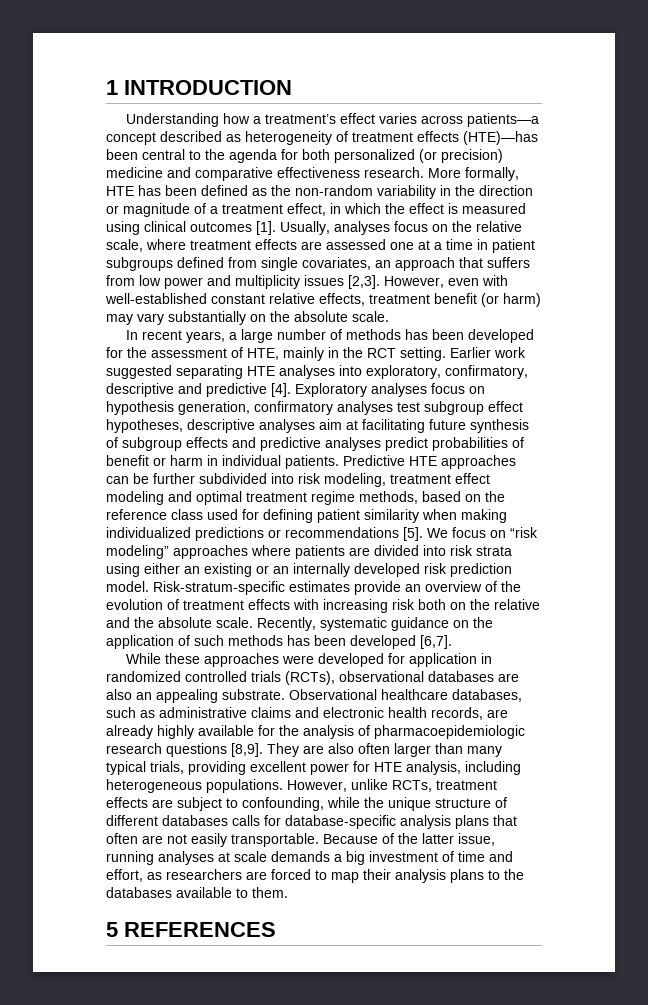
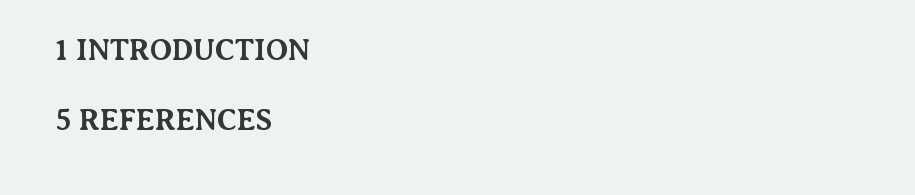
- Understanding how a treatment’s effect varies across patients—a concept described as heterogeneity of treatment effects (HTE)—has been central to the agenda for both personalized (or precision) medicine and comparative effectiveness research. More formally, HTE has been defined as the non-random variability in the direction or magnitude of a treatment effect, in which the effect is measured using clinical outcomes [1]. Usually, analyses focus on the relative scale, where treatment effects are assessed one at a time in patient subgroups defined from single covariates, an approach that suffers from low power and multiplicity issues [2,3]. However, even with well-established constant relative effects, treatment benefit (or harm) may vary substantially on the absolute scale.
- In recent years, a large number of methods has been developed for the assessment of HTE, mainly in the RCT setting. Earlier work suggested separating HTE analyses into exploratory, confirmatory, descriptive and predictive [4]. Exploratory analyses focus on hypothesis generation, confirmatory analyses test subgroup effect hypotheses, descriptive analyses aim at facilitating future synthesis of subgroup effects and predictive analyses predict probabilities of benefit or harm in individual patients. Predictive HTE approaches can be further subdivided into risk modeling, treatment effect modeling and optimal treatment regime methods, based on the reference class used for defining patient similarity when making individualized predictions or recommendations [5]. We focus on “risk modeling” approaches where patients are divided into risk strata using either an existing or an internally developed risk prediction model. Risk-stratum-specific estimates provide an overview of the evolution of treatment effects with increasing risk both on the relative and the absolute scale. Recently, systematic guidance on the application of such methods has been developed [6,7].
- While these approaches were developed for application in randomized controlled trials (RCTs), observational databases are also an appealing substrate. Observational healthcare databases, such as administrative claims and electronic health records, are already highly available for the analysis of pharmacoepidemiologic research questions [8,9]. They are also often larger than many typical trials, providing excellent power for HTE analysis, including heterogeneous populations. However, unlike RCTs, treatment effects are subject to confounding, while the unique structure of different databases calls for database-specific analysis plans that often are not easily transportable. Because of the latter issue, running analyses at scale demands a big investment of time and effort, as researchers are forced to map their analysis plans to the databases available to them.

